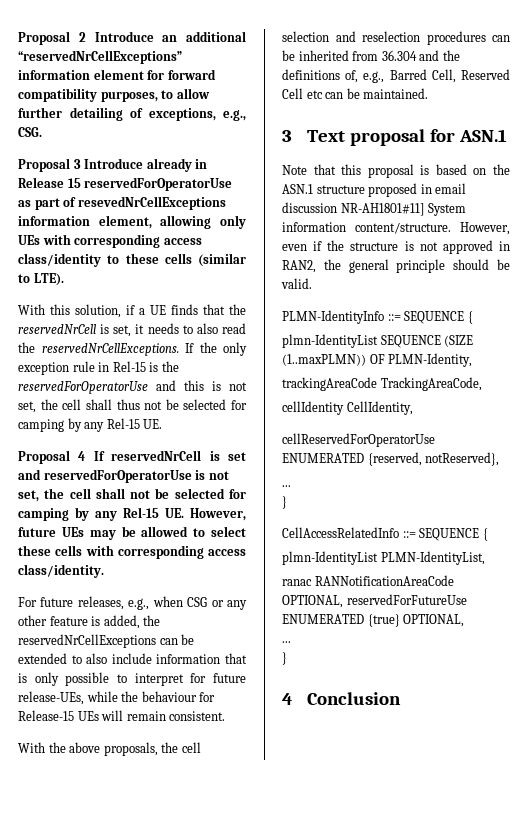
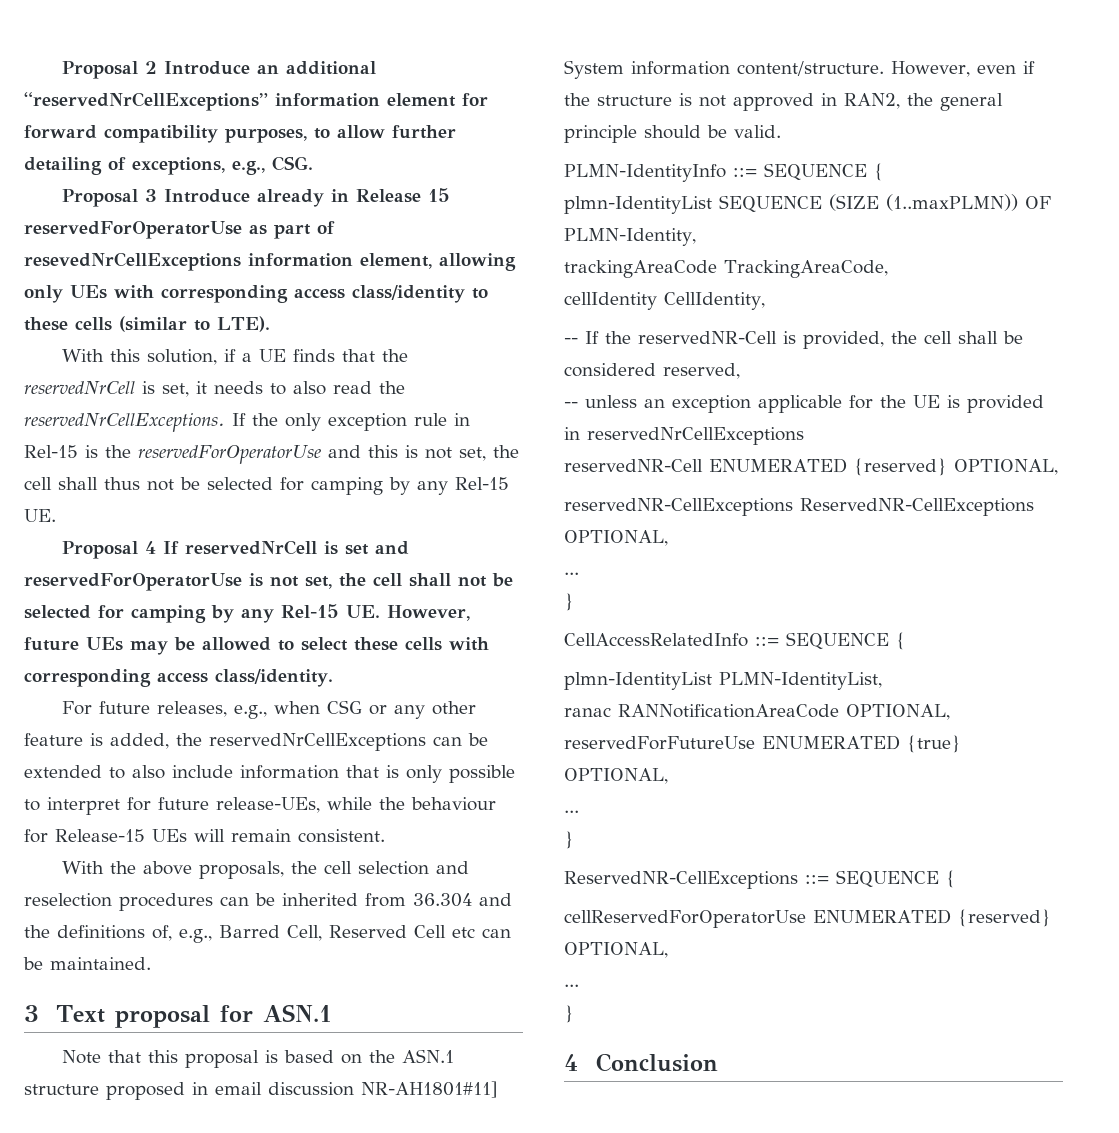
- cellReservedForOperatorUse ENUMERATED {reserved, notReserved},
+ -- If the reservedNR-Cell is provided, the cell shall be considered reserved,
+ -- unless an exception applicable for the UE is provided in reservedNrCellExceptions
+ reservedNR-Cell ENUMERATED {reserved} OPTIONAL,
+ reservedNR-CellExceptions ReservedNR-CellExceptions OPTIONAL,
+ ReservedNR-CellExceptions ::= SEQUENCE {
+ cellReservedForOperatorUse ENUMERATED {reserved} OPTIONAL,
+ ...
+ }

